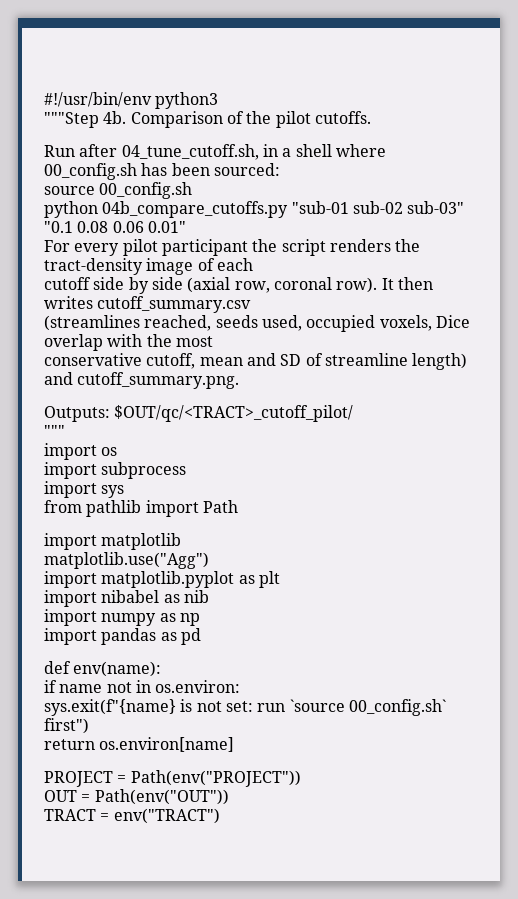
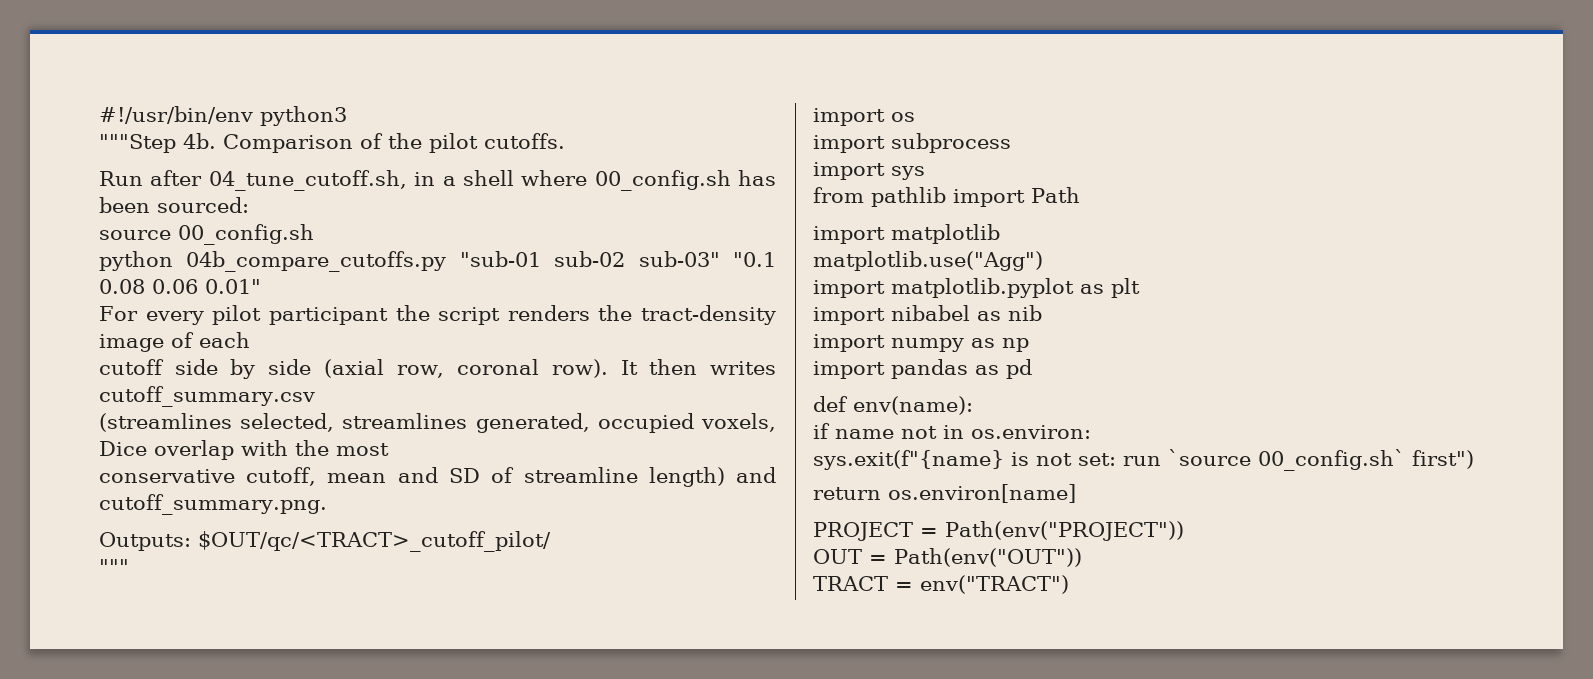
- (streamlines reached, seeds used, occupied voxels, Dice overlap with the most
+ (streamlines selected, streamlines generated, occupied voxels, Dice overlap with the most

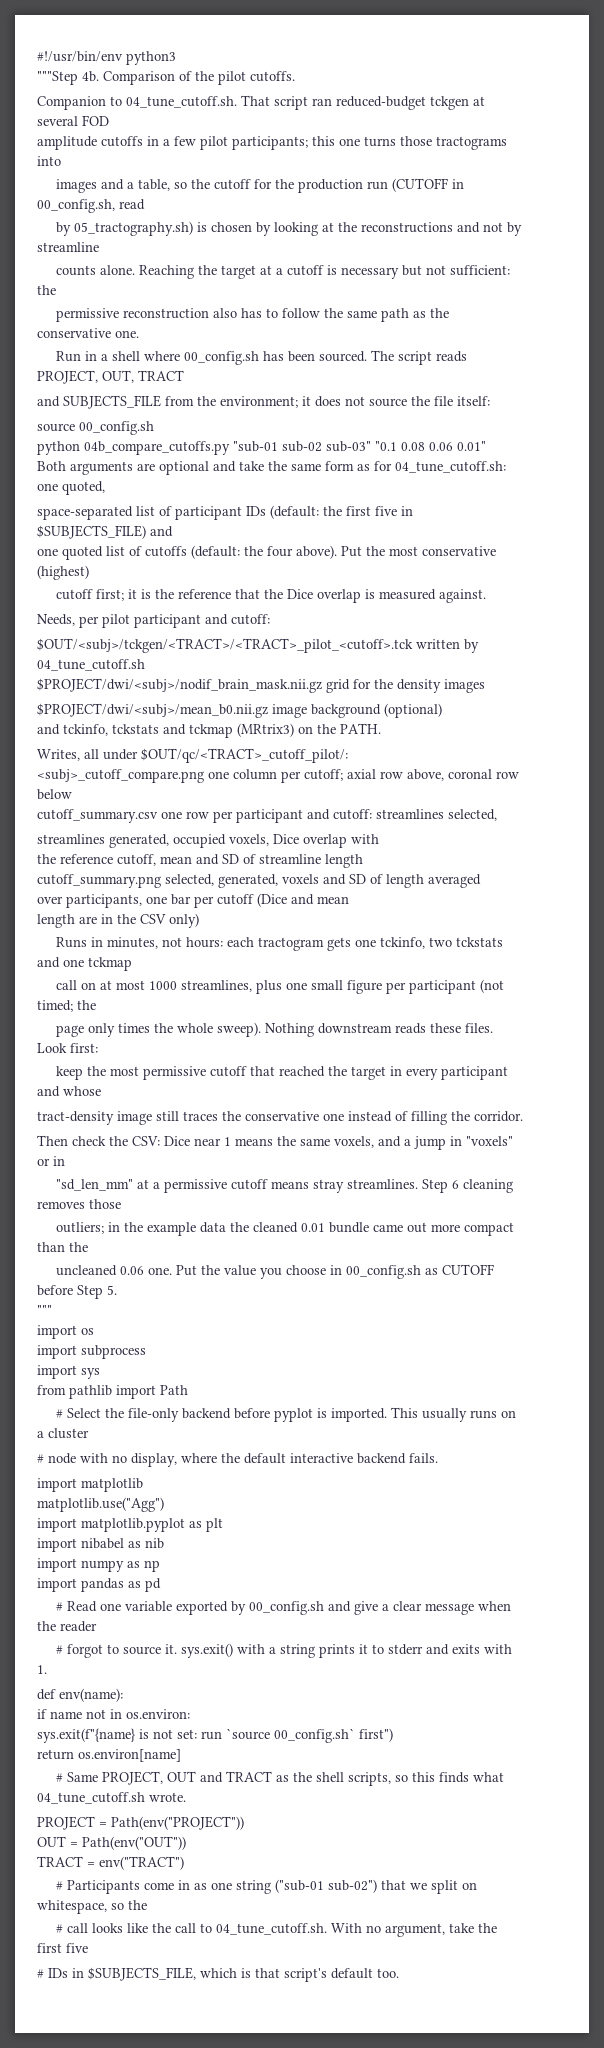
+ Companion to 04_tune_cutoff.sh. That script ran reduced-budget tckgen at several FOD
+ amplitude cutoffs in a few pilot participants; this one turns those tractograms into
+ images and a table, so the cutoff for the production run (CUTOFF in 00_config.sh, read
+ by 05_tractography.sh) is chosen by looking at the reconstructions and not by streamline
+ counts alone. Reaching the target at a cutoff is necessary but not sufficient: the
+ permissive reconstruction also has to follow the same path as the conservative one.
- Run after 04_tune_cutoff.sh, in a shell where 00_config.sh has been sourced:
+ Run in a shell where 00_config.sh has been sourced. The script reads PROJECT, OUT, TRACT
+ and SUBJECTS_FILE from the environment; it does not source the file itself:
- For every pilot participant the script renders the tract-density image of each
- cutoff side by side (axial row, coronal row). It then writes cutoff_summary.csv
- (streamlines selected, streamlines generated, occupied voxels, Dice overlap with the most
- conservative cutoff, mean and SD of streamline length) and cutoff_summary.png.
- Outputs: $OUT/qc/<TRACT>_cutoff_pilot/
+ Both arguments are optional and take the same form as for 04_tune_cutoff.sh: one quoted,
+ space-separated list of participant IDs (default: the first five in $SUBJECTS_FILE) and
+ one quoted list of cutoffs (default: the four above). Put the most conservative (highest)
+ cutoff first; it is the reference that the Dice overlap is measured against.
+ Needs, per pilot participant and cutoff:
+ $OUT/<subj>/tckgen/<TRACT>/<TRACT>_pilot_<cutoff>.tck written by 04_tune_cutoff.sh
+ $PROJECT/dwi/<subj>/nodif_brain_mask.nii.gz grid for the density images
+ $PROJECT/dwi/<subj>/mean_b0.nii.gz image background (optional)
+ and tckinfo, tckstats and tckmap (MRtrix3) on the PATH.
+ Writes, all under $OUT/qc/<TRACT>_cutoff_pilot/:
+ <subj>_cutoff_compare.png one column per cutoff; axial row above, coronal row below
+ cutoff_summary.csv one row per participant and cutoff: streamlines selected,
+ streamlines generated, occupied voxels, Dice overlap with
+ the reference cutoff, mean and SD of streamline length
+ cutoff_summary.png selected, generated, voxels and SD of length averaged
+ over participants, one bar per cutoff (Dice and mean
+ length are in the CSV only)
+ Runs in minutes, not hours: each tractogram gets one tckinfo, two tckstats and one tckmap
+ call on at most 1000 streamlines, plus one small figure per participant (not timed; the
+ page only times the whole sweep). Nothing downstream reads these files. Look first:
+ keep the most permissive cutoff that reached the target in every participant and whose
+ tract-density image still traces the conservative one instead of filling the corridor.
+ Then check the CSV: Dice near 1 means the same voxels, and a jump in "voxels" or in
+ "sd_len_mm" at a permissive cutoff means stray streamlines. Step 6 cleaning removes those
+ outliers; in the example data the cleaned 0.01 bundle came out more compact than the
+ uncleaned 0.06 one. Put the value you choose in 00_config.sh as CUTOFF before Step 5.
+ # Select the file-only backend before pyplot is imported. This usually runs on a cluster
+ # node with no display, where the default interactive backend fails.
+ # Read one variable exported by 00_config.sh and give a clear message when the reader
+ # forgot to source it. sys.exit() with a string prints it to stderr and exits with 1.
+ # Same PROJECT, OUT and TRACT as the shell scripts, so this finds what 04_tune_cutoff.sh wrote.
+ # Participants come in as one string ("sub-01 sub-02") that we split on whitespace, so the
+ # call looks like the call to 04_tune_cutoff.sh. With no argument, take the first five
+ # IDs in $SUBJECTS_FILE, which is that script's default too.

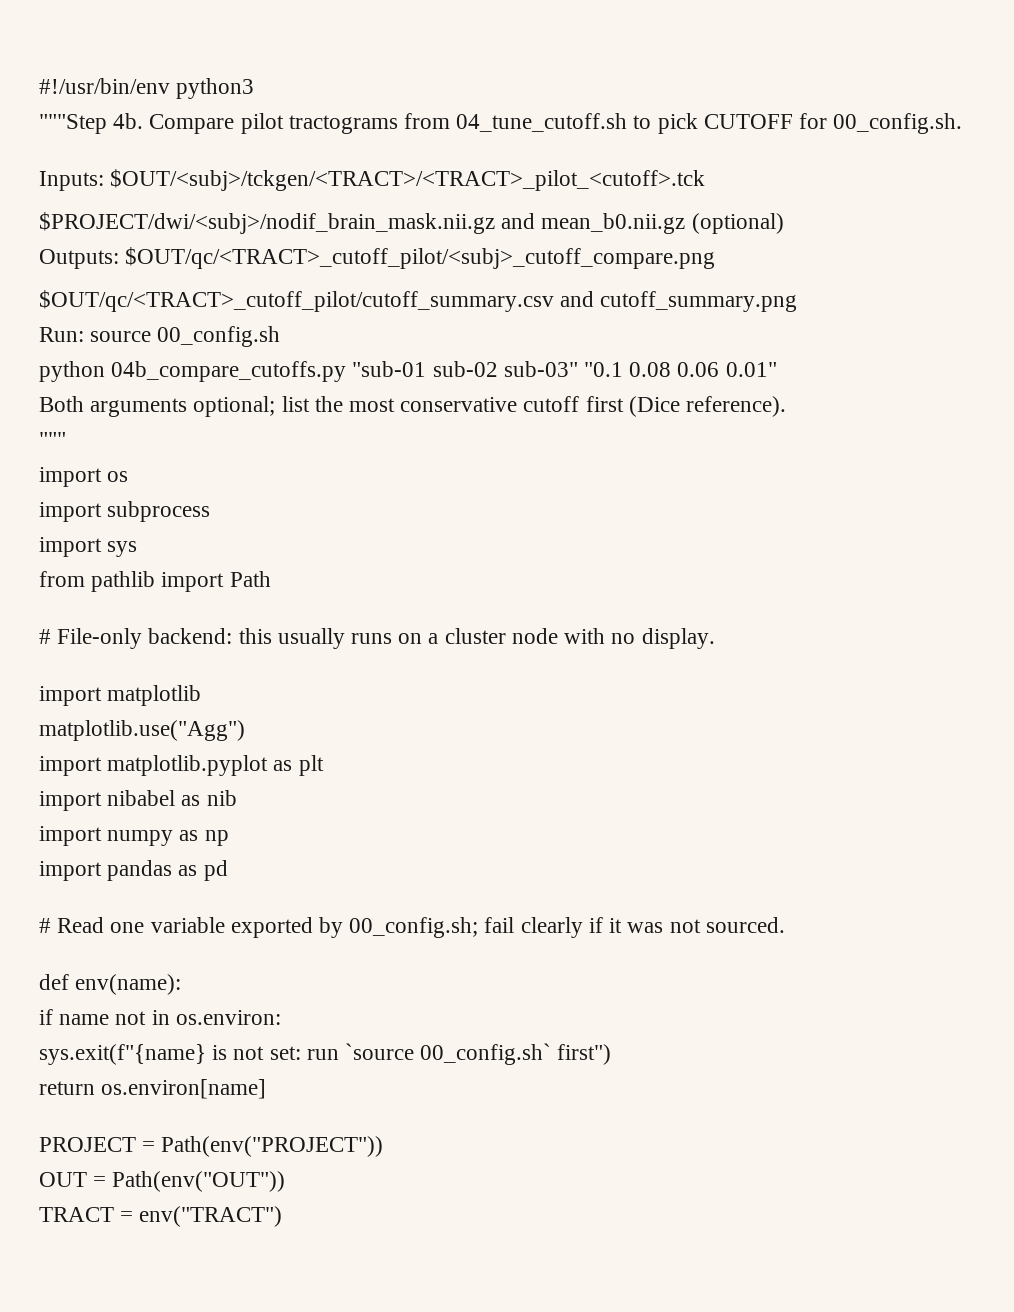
- Comparison of the pilot cutoffs.
- Companion to 04_tune_cutoff.sh. That script ran reduced-budget tckgen at several FOD
- amplitude cutoffs in a few pilot participants; this one turns those tractograms into
- images and a table, so the cutoff for the production run (CUTOFF in 00_config.sh, read
- by 05_tractography.sh) is chosen by looking at the reconstructions and not by streamline
- counts alone. Reaching the target at a cutoff is necessary but not sufficient: the
- permissive reconstruction also has to follow the same path as the conservative one.
- Run in a shell where 00_config.sh has been sourced. The script reads PROJECT, OUT, TRACT
- and SUBJECTS_FILE from the environment; it does not source the file itself:
- source 00_config.sh
+ Compare pilot tractograms from 04_tune_cutoff.sh to pick CUTOFF for 00_config.sh.
+ Inputs: $OUT/<subj>/tckgen/<TRACT>/<TRACT>_pilot_<cutoff>.tck
+ $PROJECT/dwi/<subj>/nodif_brain_mask.nii.gz and mean_b0.nii.gz (optional)
+ Outputs: $OUT/qc/<TRACT>_cutoff_pilot/<subj>_cutoff_compare.png
+ $OUT/qc/<TRACT>_cutoff_pilot/cutoff_summary.csv and cutoff_summary.png
+ Run: source 00_config.sh
- Both arguments are optional and take the same form as for 04_tune_cutoff.sh: one quoted,
- space-separated list of participant IDs (default: the first five in $SUBJECTS_FILE) and
- one quoted list of cutoffs (default: the four above). Put the most conservative (highest)
- cutoff first; it is the reference that the Dice overlap is measured against.
- Needs, per pilot participant and cutoff:
- $OUT/<subj>/tckgen/<TRACT>/<TRACT>_pilot_<cutoff>.tck written by 04_tune_cutoff.sh
- $PROJECT/dwi/<subj>/nodif_brain_mask.nii.gz grid for the density images
- $PROJECT/dwi/<subj>/mean_b0.nii.gz image background (optional)
- and tckinfo, tckstats and tckmap (MRtrix3) on the PATH.
- Writes, all under $OUT/qc/<TRACT>_cutoff_pilot/:
- <subj>_cutoff_compare.png one column per cutoff; axial row above, coronal row below
- cutoff_summary.csv one row per participant and cutoff: streamlines selected,
- streamlines generated, occupied voxels, Dice overlap with
- the reference cutoff, mean and SD of streamline length
- cutoff_summary.png selected, generated, voxels and SD of length averaged
- over participants, one bar per cutoff (Dice and mean
- length are in the CSV only)
- Runs in minutes, not hours: each tractogram gets one tckinfo, two tckstats and one tckmap
- call on at most 1000 streamlines, plus one small figure per participant (not timed; the
- page only times the whole sweep). Nothing downstream reads these files. Look first:
- keep the most permissive cutoff that reached the target in every participant and whose
- tract-density image still traces the conservative one instead of filling the corridor.
- Then check the CSV: Dice near 1 means the same voxels, and a jump in "voxels" or in
- "sd_len_mm" at a permissive cutoff means stray streamlines. Step 6 cleaning removes those
- outliers; in the example data the cleaned 0.01 bundle came out more compact than the
- uncleaned 0.06 one. Put the value you choose in 00_config.sh as CUTOFF before Step 5.
+ Both arguments optional; list the most conservative cutoff first (Dice reference).
- # Select the file-only backend before pyplot is imported. This usually runs on a cluster
- # node with no display, where the default interactive backend fails.
+ # File-only backend: this usually runs on a cluster node with no display.
- # Read one variable exported by 00_config.sh and give a clear message when the reader
- # forgot to source it. sys.exit() with a string prints it to stderr and exits with 1.
+ # Read one variable exported by 00_config.sh; fail clearly if it was not sourced.
- # Same PROJECT, OUT and TRACT as the shell scripts, so this finds what 04_tune_cutoff.sh wrote.
- # Participants come in as one string ("sub-01 sub-02") that we split on whitespace, so the
- # call looks like the call to 04_tune_cutoff.sh. With no argument, take the first five
- # IDs in $SUBJECTS_FILE, which is that script's default too.

